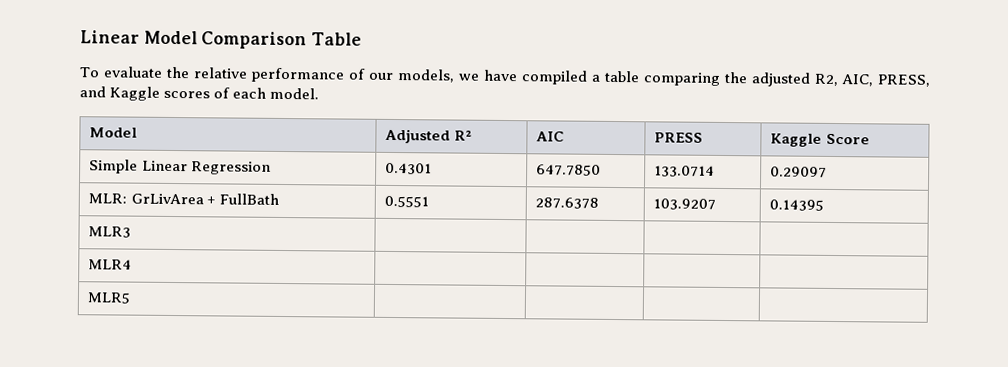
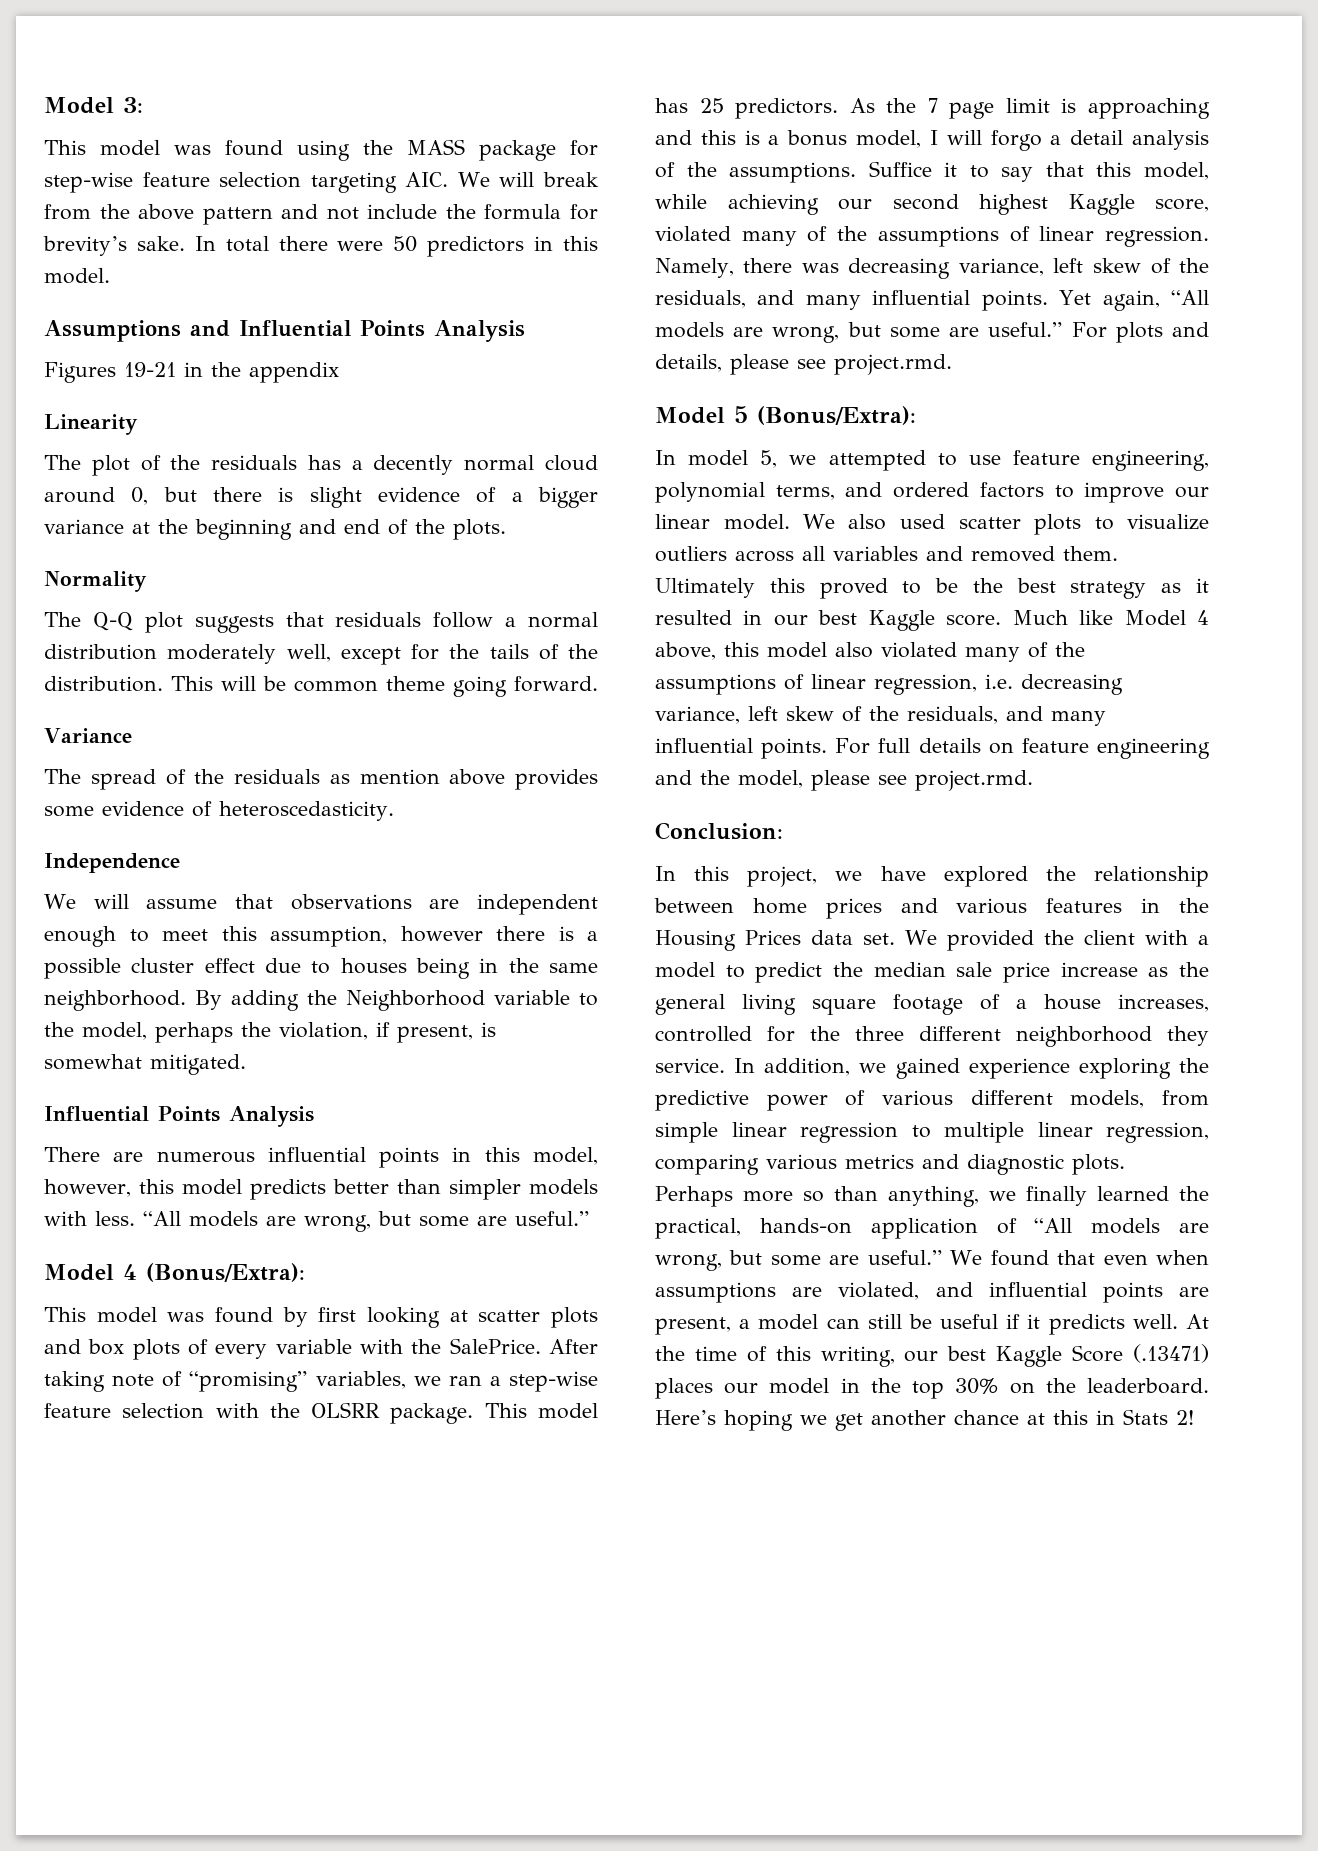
- Linear Model Comparison Table
- To evaluate the relative performance of our models, we have compiled a table comparing the adjusted R2, AIC, PRESS, and Kaggle scores of each model.
- Model | Adjusted R² | AIC | PRESS | Kaggle Score
- Simple Linear Regression | 0.4301 | 647.7850 | 133.0714 | 0.29097
- MLR: GrLivArea + FullBath | 0.5551 | 287.6378 | 103.9207 | 0.14395
- MLR3 | | | |
- MLR4 | | | |
- MLR5 | | | |
+ Model 3:
+ This model was found using the MASS package for step-wise feature selection targeting AIC. We will break from the above pattern and not include the formula for brevity’s sake. In total there were 50 predictors in this model.
+ Assumptions and Influential Points Analysis
+ Figures 19-21 in the appendix
+ Linearity
+ The plot of the residuals has a decently normal cloud around 0, but there is slight evidence of a bigger variance at the beginning and end of the plots.
+ Normality
+ The Q-Q plot suggests that residuals follow a normal distribution moderately well, except for the tails of the distribution. This will be common theme going forward.
+ Variance
+ The spread of the residuals as mention above provides some evidence of heteroscedasticity.
+ Independence
+ We will assume that observations are independent enough to meet this assumption, however there is a possible cluster effect due to houses being in the same neighborhood. By adding the Neighborhood variable to the model, perhaps the violation, if present, is somewhat mitigated.
+ Influential Points Analysis
+ There are numerous influential points in this model, however, this model predicts better than simpler models with less. “All models are wrong, but some are useful.”
+ Model 4 (Bonus/Extra):
+ This model was found by first looking at scatter plots and box plots of every variable with the SalePrice. After taking note of “promising” variables, we ran a step-wise feature selection with the OLSRR package. This model has 25 predictors. As the 7 page limit is approaching and this is a bonus model, I will forgo a detail analysis of the assumptions. Suffice it to say that this model, while achieving our second highest Kaggle score, violated many of the assumptions of linear regression. Namely, there was decreasing variance, left skew of the residuals, and many influential points. Yet again, “All models are wrong, but some are useful.” For plots and details, please see project.rmd.
+ Model 5 (Bonus/Extra):
+ In model 5, we attempted to use feature engineering, polynomial terms, and ordered factors to improve our linear model. We also used scatter plots to visualize outliers across all variables and removed them. Ultimately this proved to be the best strategy as it resulted in our best Kaggle score. Much like Model 4 above, this model also violated many of the assumptions of linear regression, i.e. decreasing variance, left skew of the residuals, and many influential points. For full details on feature engineering and the model, please see project.rmd.
+ Conclusion:
+ In this project, we have explored the relationship between home prices and various features in the Housing Prices data set. We provided the client with a model to predict the median sale price increase as the general living square footage of a house increases, controlled for the three different neighborhood they service. In addition, we gained experience exploring the predictive power of various different models, from simple linear regression to multiple linear regression, comparing various metrics and diagnostic plots. Perhaps more so than anything, we finally learned the practical, hands-on application of “All models are wrong, but some are useful.” We found that even when assumptions are violated, and influential points are present, a model can still be useful if it predicts well. At the time of this writing, our best Kaggle Score (.13471) places our model in the top 30% on the leaderboard. Here’s hoping we get another chance at this in Stats 2!

